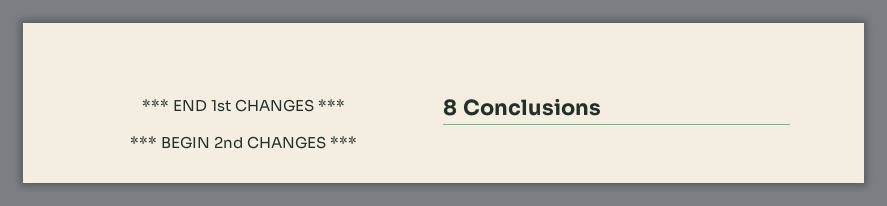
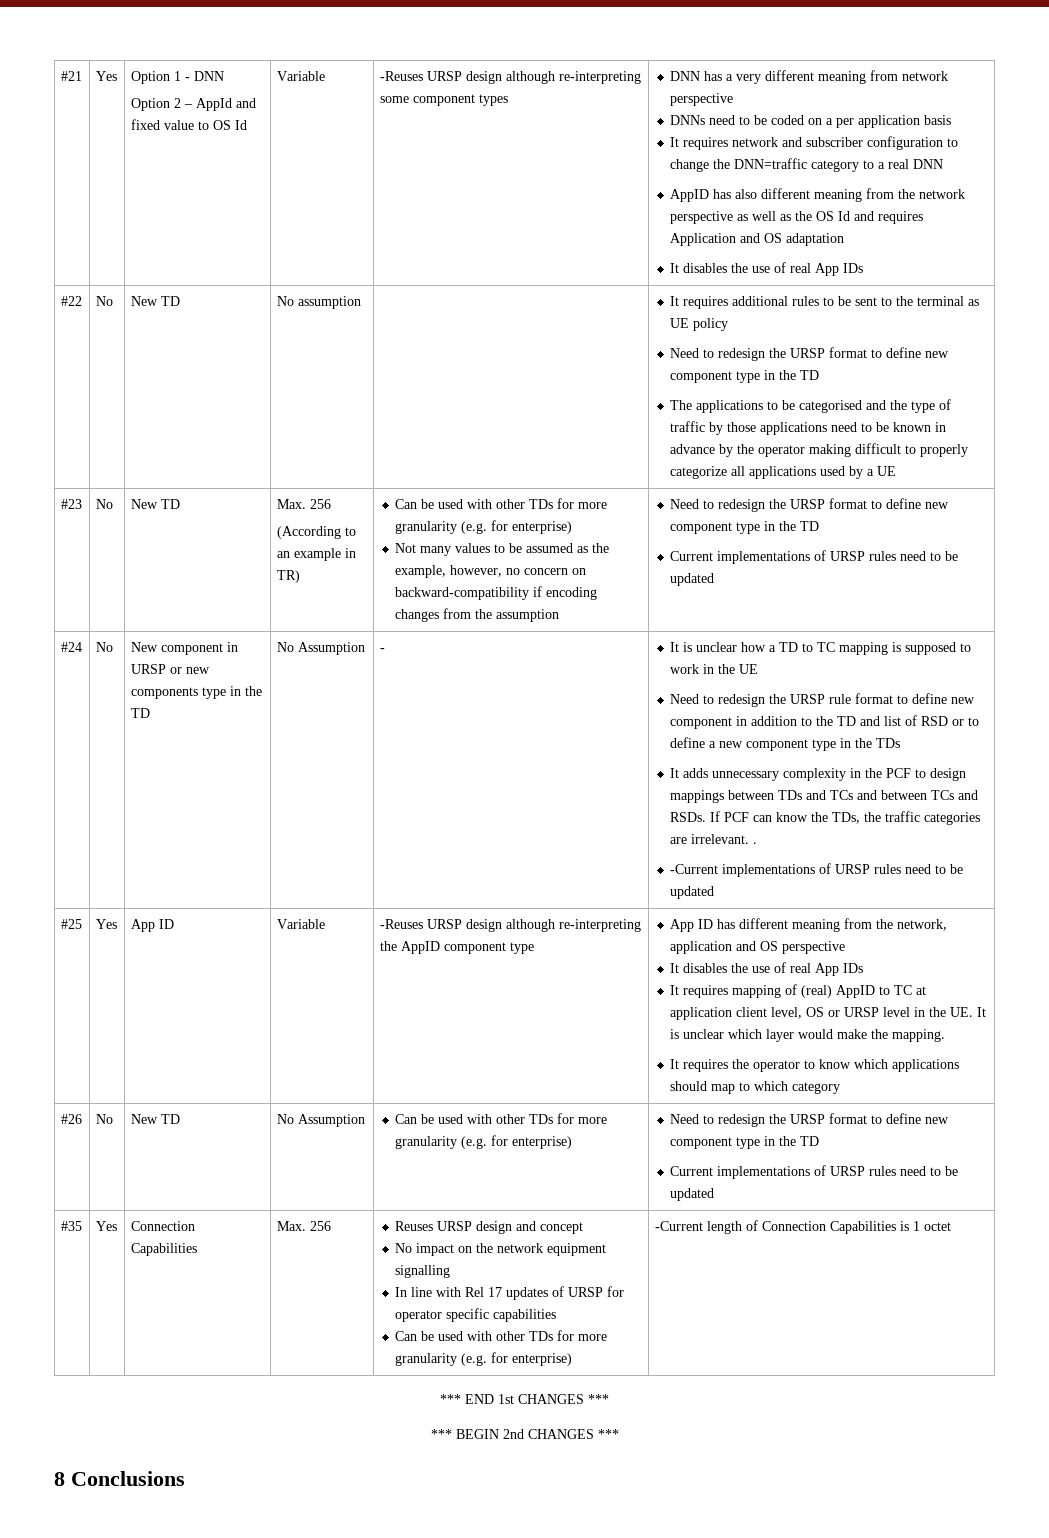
+ #21 | Yes | Option 1 - DNN
+ Option 2 – AppId and fixed value to OS Id | Variable | -Reuses URSP design although re-interpreting some component types | DNN has a very different meaning from network perspective
+ DNNs need to be coded on a per application basis
+ It requires network and subscriber configuration to change the DNN=traffic category to a real DNN
+ AppID has also different meaning from the network perspective as well as the OS Id and requires Application and OS adaptation
+ It disables the use of real App IDs
+ #22 | No | New TD | No assumption | | It requires additional rules to be sent to the terminal as UE policy
+ Need to redesign the URSP format to define new component type in the TD
+ The applications to be categorised and the type of traffic by those applications need to be known in advance by the operator making difficult to properly categorize all applications used by a UE
+ #23 | No | New TD | Max. 256
+ (According to an example in TR) | Can be used with other TDs for more granularity (e.g. for enterprise)
+ Not many values to be assumed as the example, however, no concern on backward-compatibility if encoding changes from the assumption | Need to redesign the URSP format to define new component type in the TD
+ Current implementations of URSP rules need to be updated
+ #24 | No | New component in URSP or new components type in the TD | No Assumption | - | It is unclear how a TD to TC mapping is supposed to work in the UE
+ Need to redesign the URSP rule format to define new component in addition to the TD and list of RSD or to define a new component type in the TDs
+ It adds unnecessary complexity in the PCF to design mappings between TDs and TCs and between TCs and RSDs. If PCF can know the TDs, the traffic categories are irrelevant. .
+ -Current implementations of URSP rules need to be updated
+ #25 | Yes | App ID | Variable | -Reuses URSP design although re-interpreting the AppID component type | App ID has different meaning from the network, application and OS perspective
+ It disables the use of real App IDs
+ It requires mapping of (real) AppID to TC at application client level, OS or URSP level in the UE. It is unclear which layer would make the mapping.
+ It requires the operator to know which applications should map to which category
+ #26 | No | New TD | No Assumption | Can be used with other TDs for more granularity (e.g. for enterprise) | Need to redesign the URSP format to define new component type in the TD
+ Current implementations of URSP rules need to be updated
+ #35 | Yes | Connection Capabilities | Max. 256 | Reuses URSP design and concept
+ No impact on the network equipment signalling
+ In line with Rel 17 updates of URSP for operator specific capabilities
+ Can be used with other TDs for more granularity (e.g. for enterprise) | -Current length of Connection Capabilities is 1 octet

